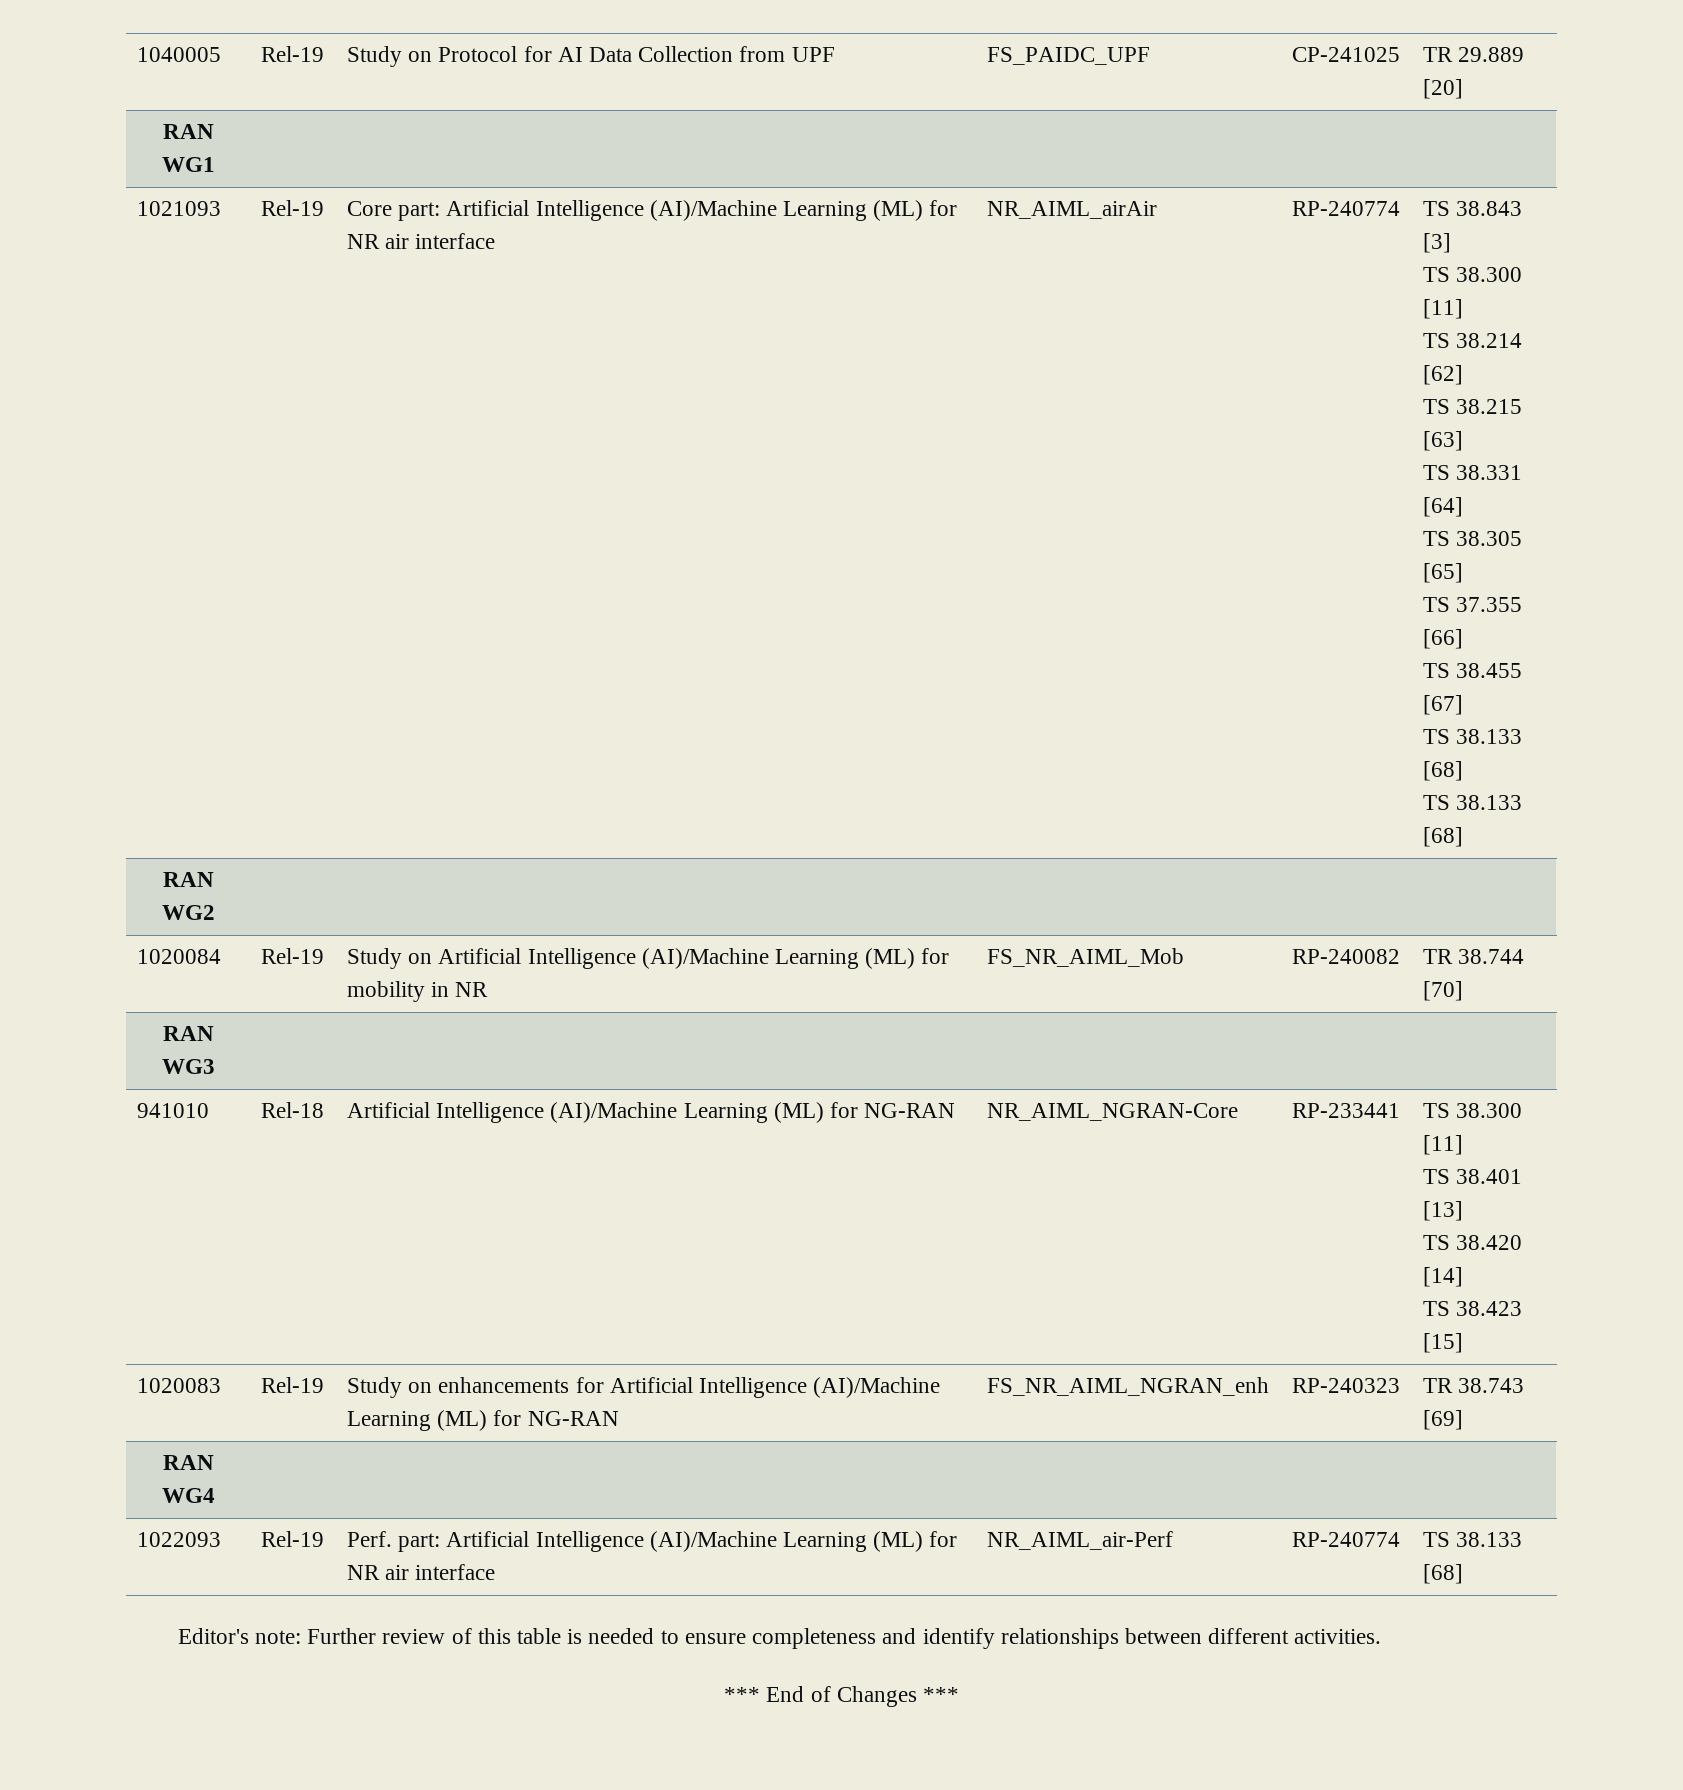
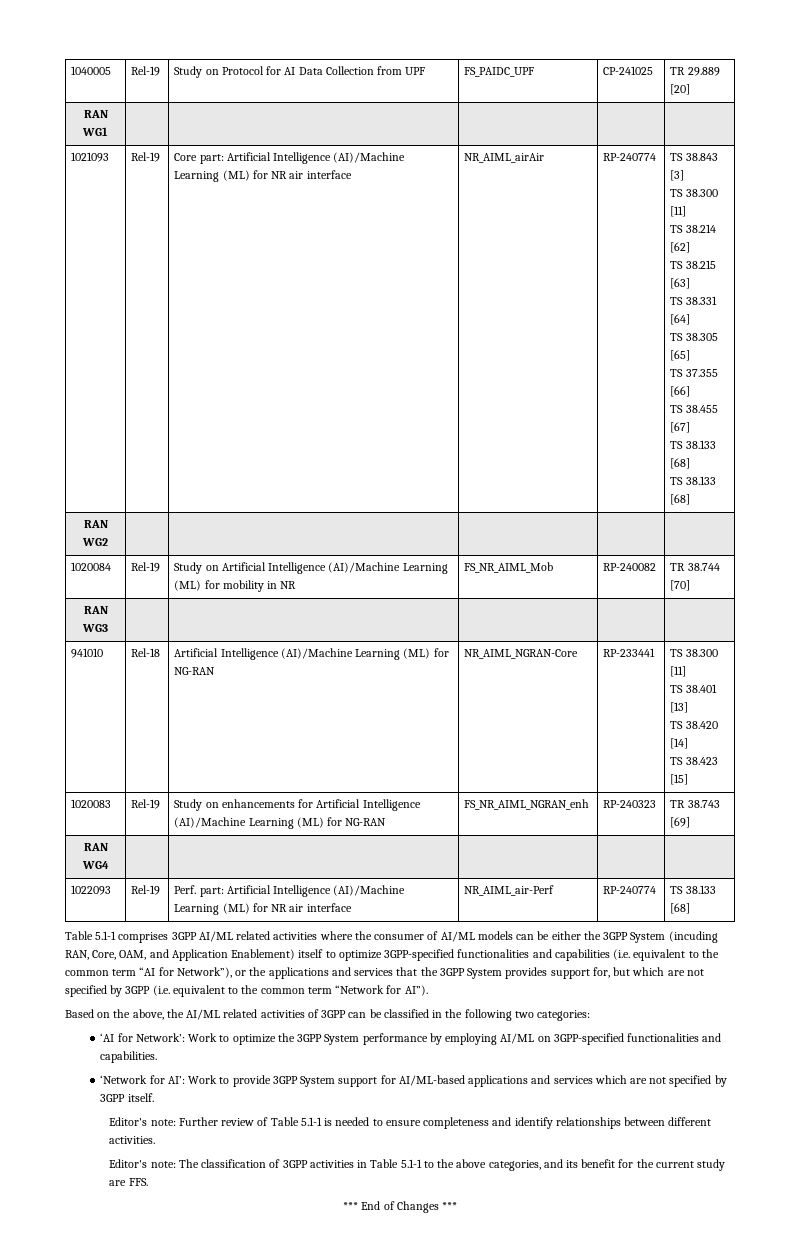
+ Table 5.1-1 comprises 3GPP AI/ML related activities where the consumer of AI/ML models can be either the 3GPP System (incuding RAN, Core, OAM, and Application Enablement) itself to optimize 3GPP-specified functionalities and capabilities (i.e. equivalent to the common term “AI for Network”), or the applications and services that the 3GPP System provides support for, but which are not specified by 3GPP (i.e. equivalent to the common term “Network for AI”).
+ Based on the above, the AI/ML related activities of 3GPP can be classified in the following two categories:
+ ‘AI for Network’: Work to optimize the 3GPP System performance by employing AI/ML on 3GPP-specified functionalities and capabilities.
+ ‘Network for AI’: Work to provide 3GPP System support for AI/ML-based applications and services which are not specified by 3GPP itself.
- Editor's note: Further review of this table is needed to ensure completeness and identify relationships between different activities.
+ Editor's note: Further review of Table 5.1-1 is needed to ensure completeness and identify relationships between different activities.
+ Editor's note: The classification of 3GPP activities in Table 5.1-1 to the above categories, and its benefit for the current study are FFS.

